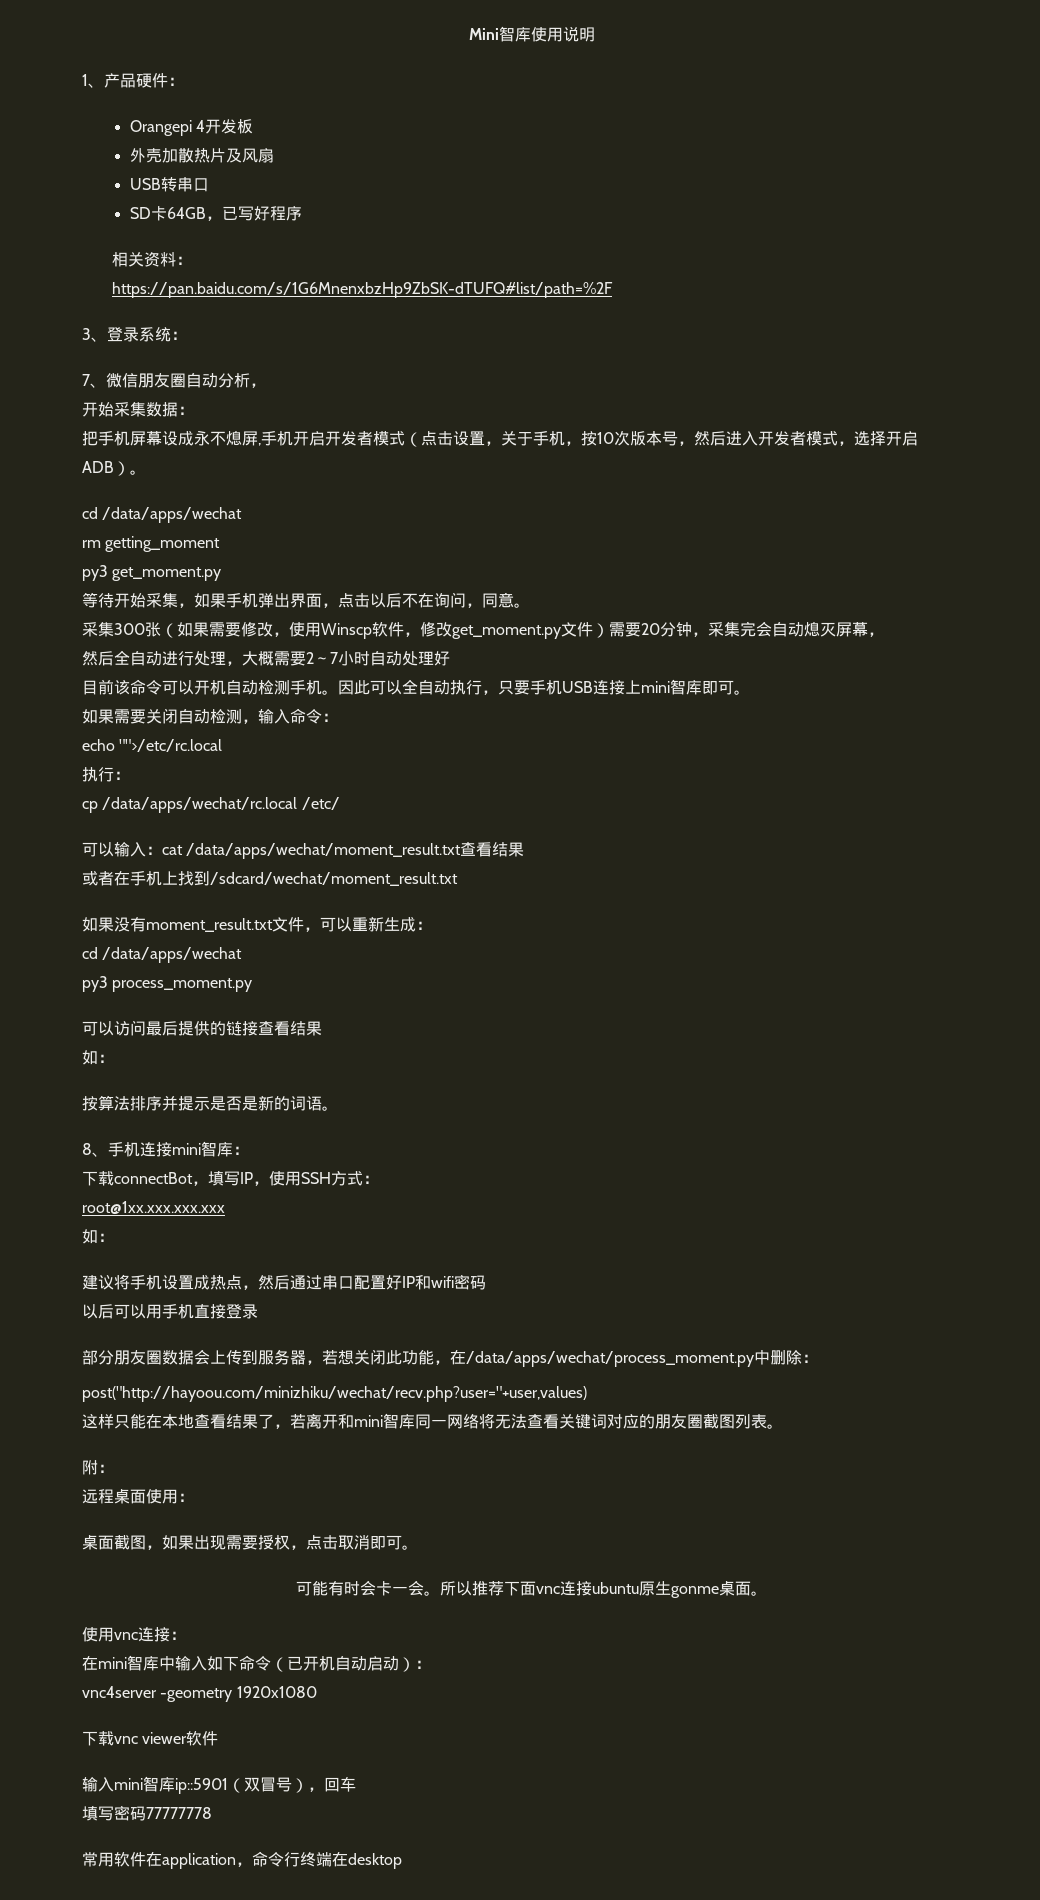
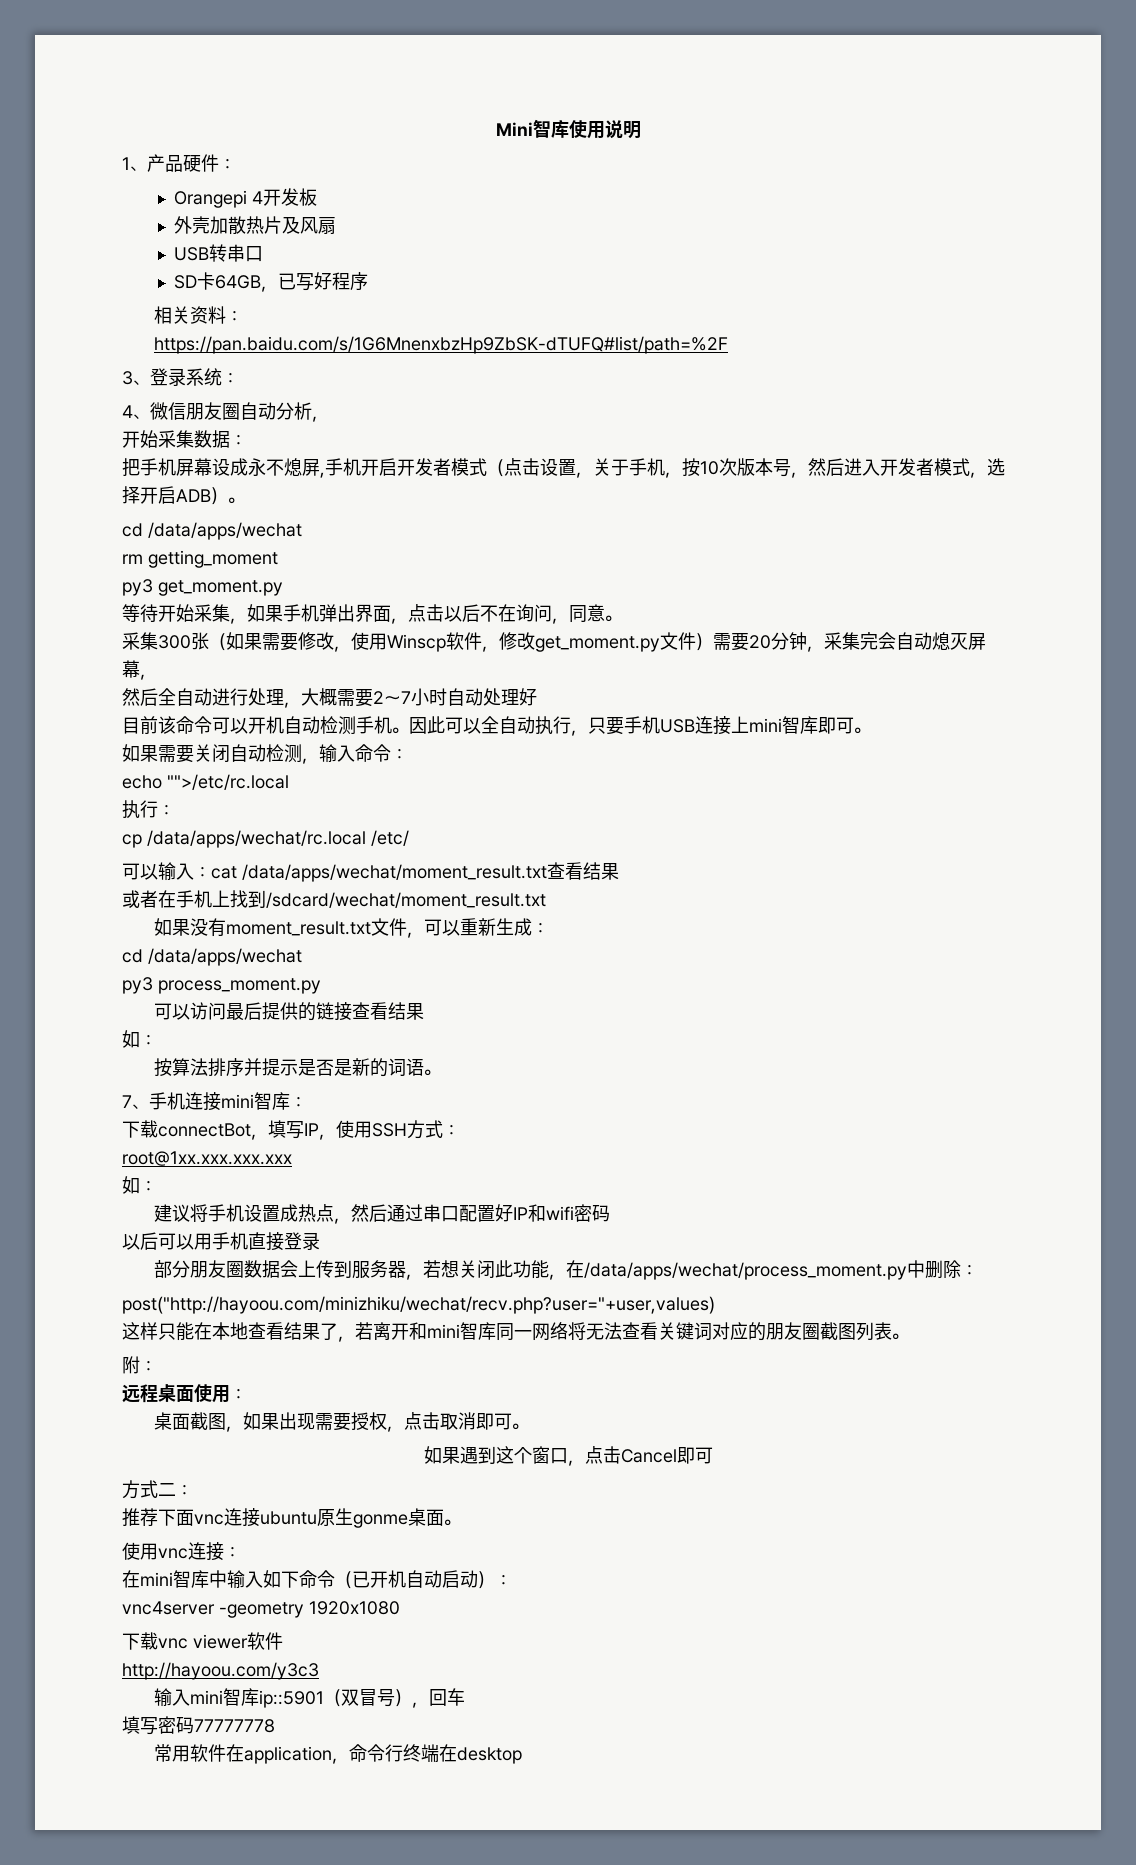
- 7、微信朋友圈自动分析，
+ 4、微信朋友圈自动分析，
- 8、手机连接mini智库：
+ 7、手机连接mini智库：
- 可能有时会卡一会。所以推荐下面vnc连接ubuntu原生gonme桌面。
+ 如果遇到这个窗口，点击Cancel即可
+ 方式二：
+ 推荐下面vnc连接ubuntu原生gonme桌面。
+ http://hayoou.com/y3c3

